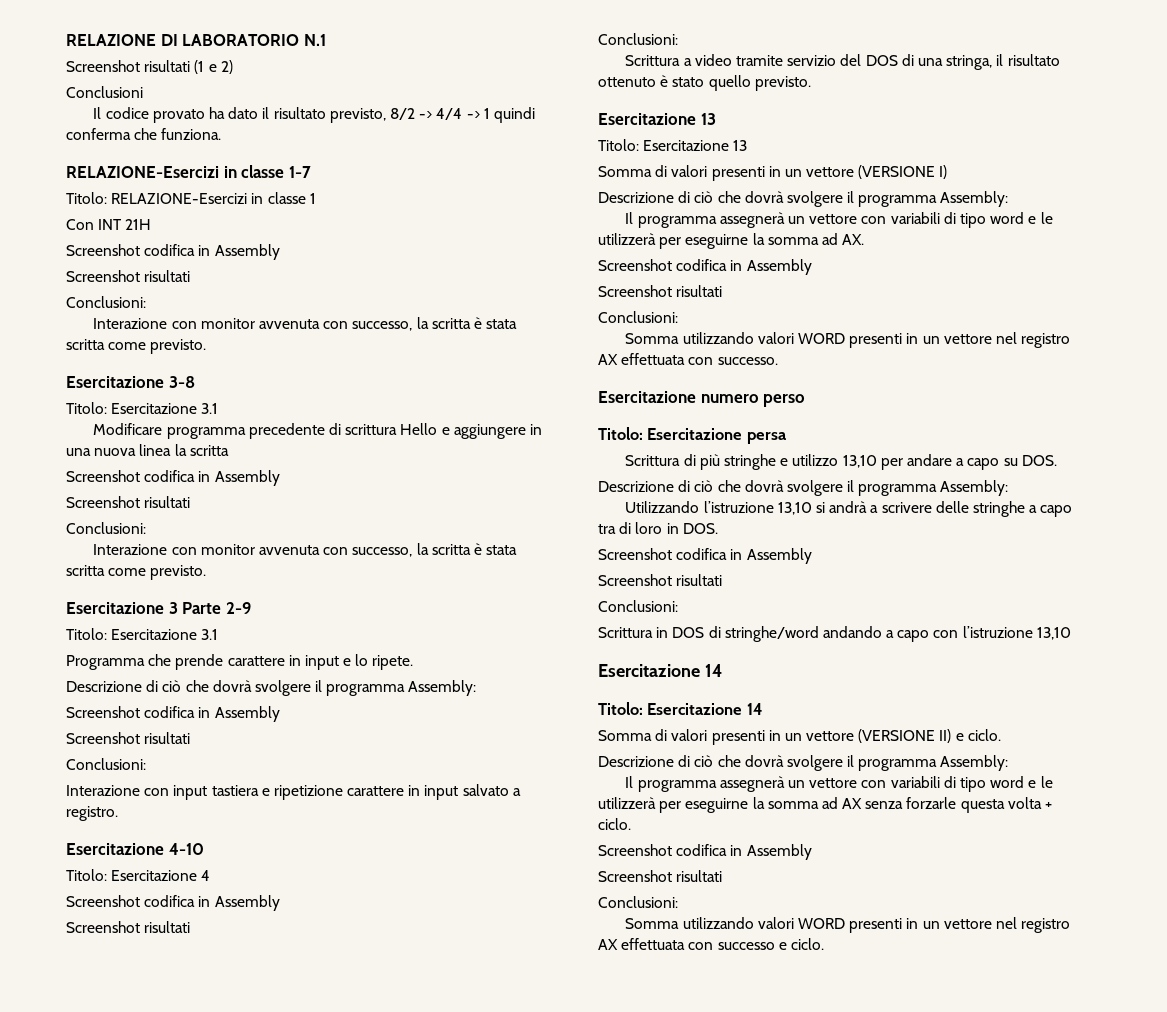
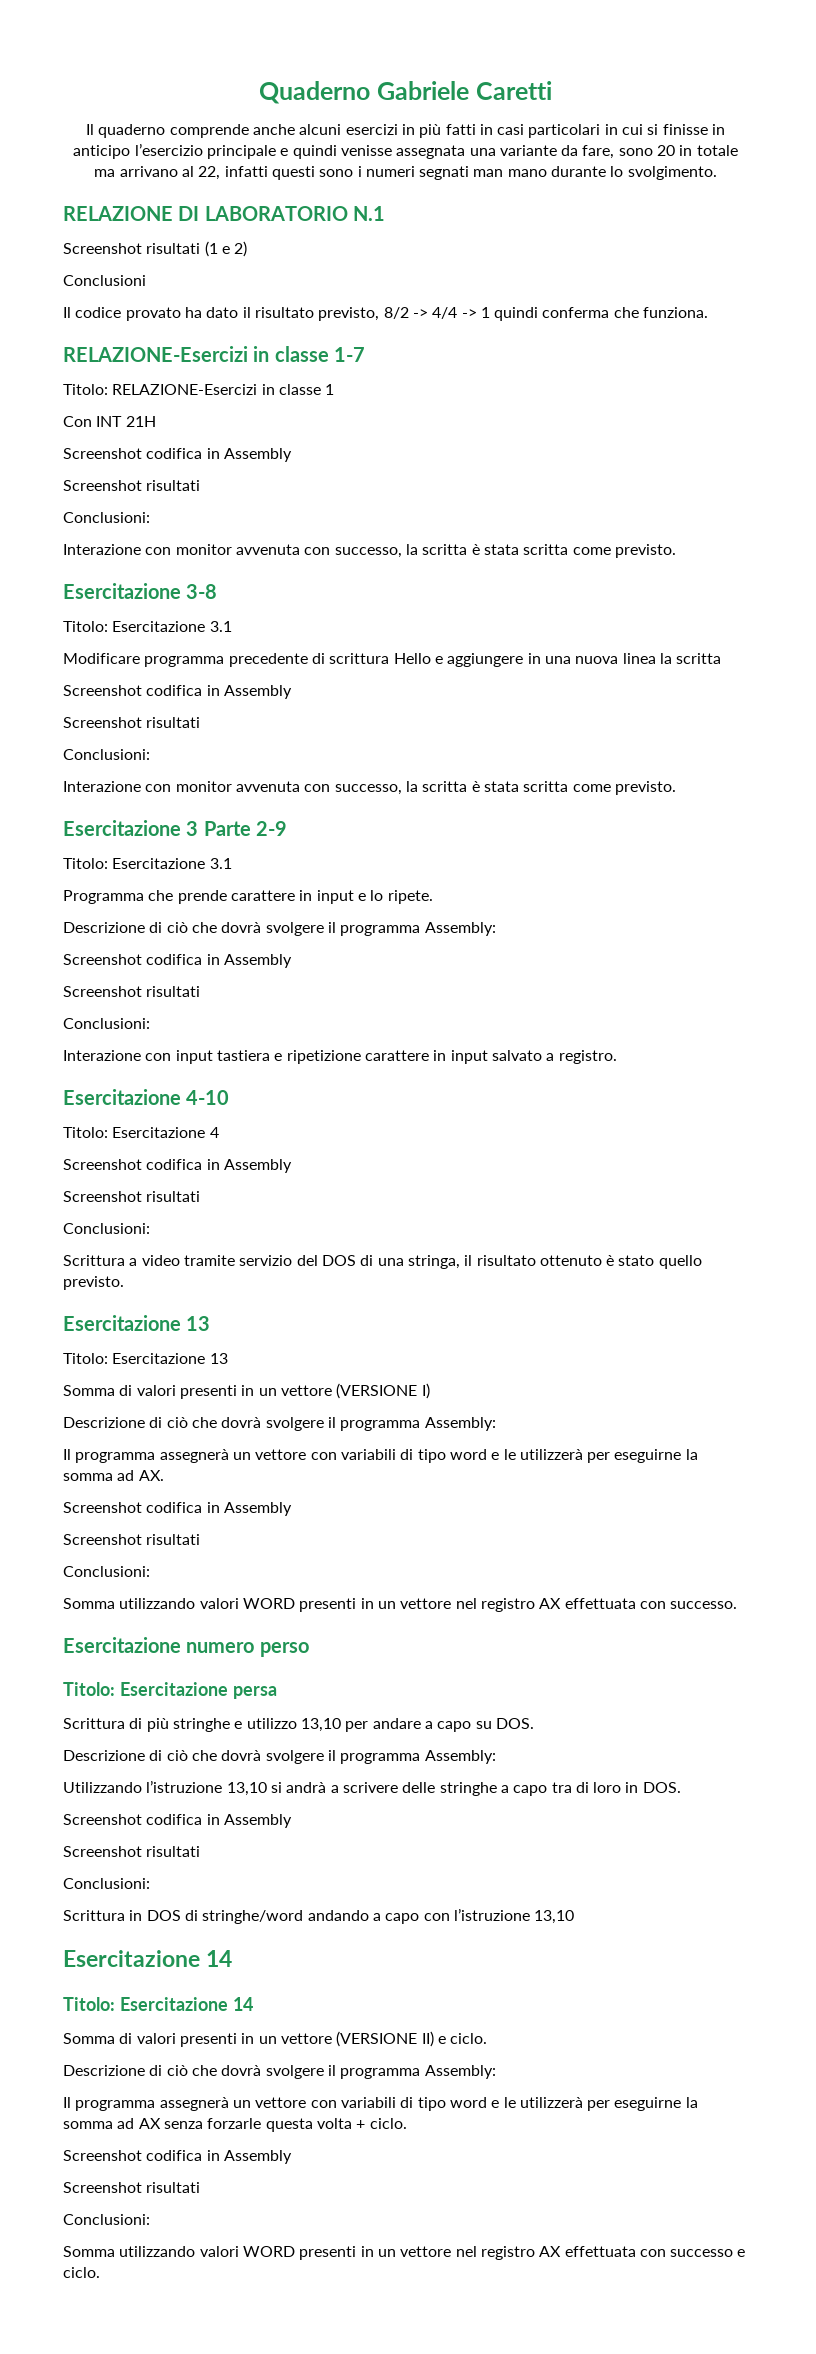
+ Quaderno Gabriele Caretti
+ Il quaderno comprende anche alcuni esercizi in più fatti in casi particolari in cui si finisse in anticipo l’esercizio principale e quindi venisse assegnata una variante da fare, sono 20 in totale ma arrivano al 22, infatti questi sono i numeri segnati man mano durante lo svolgimento.

